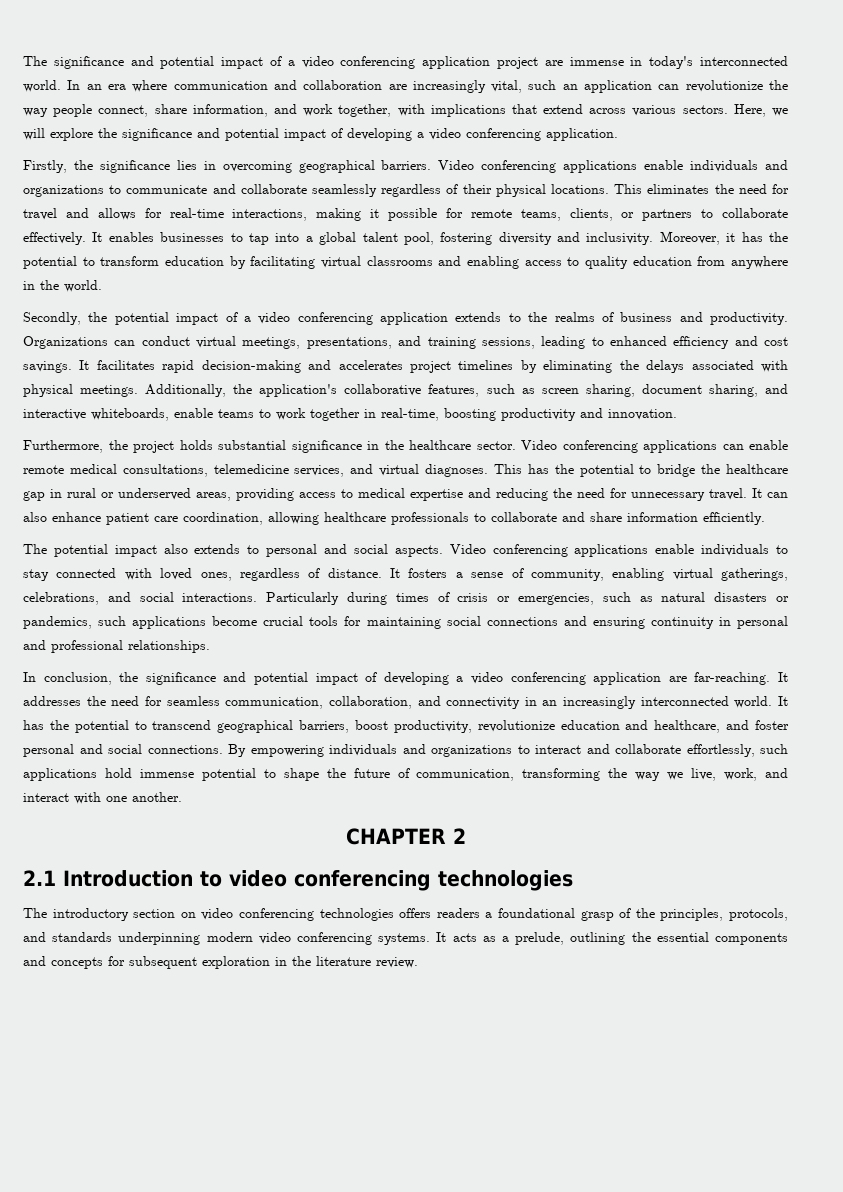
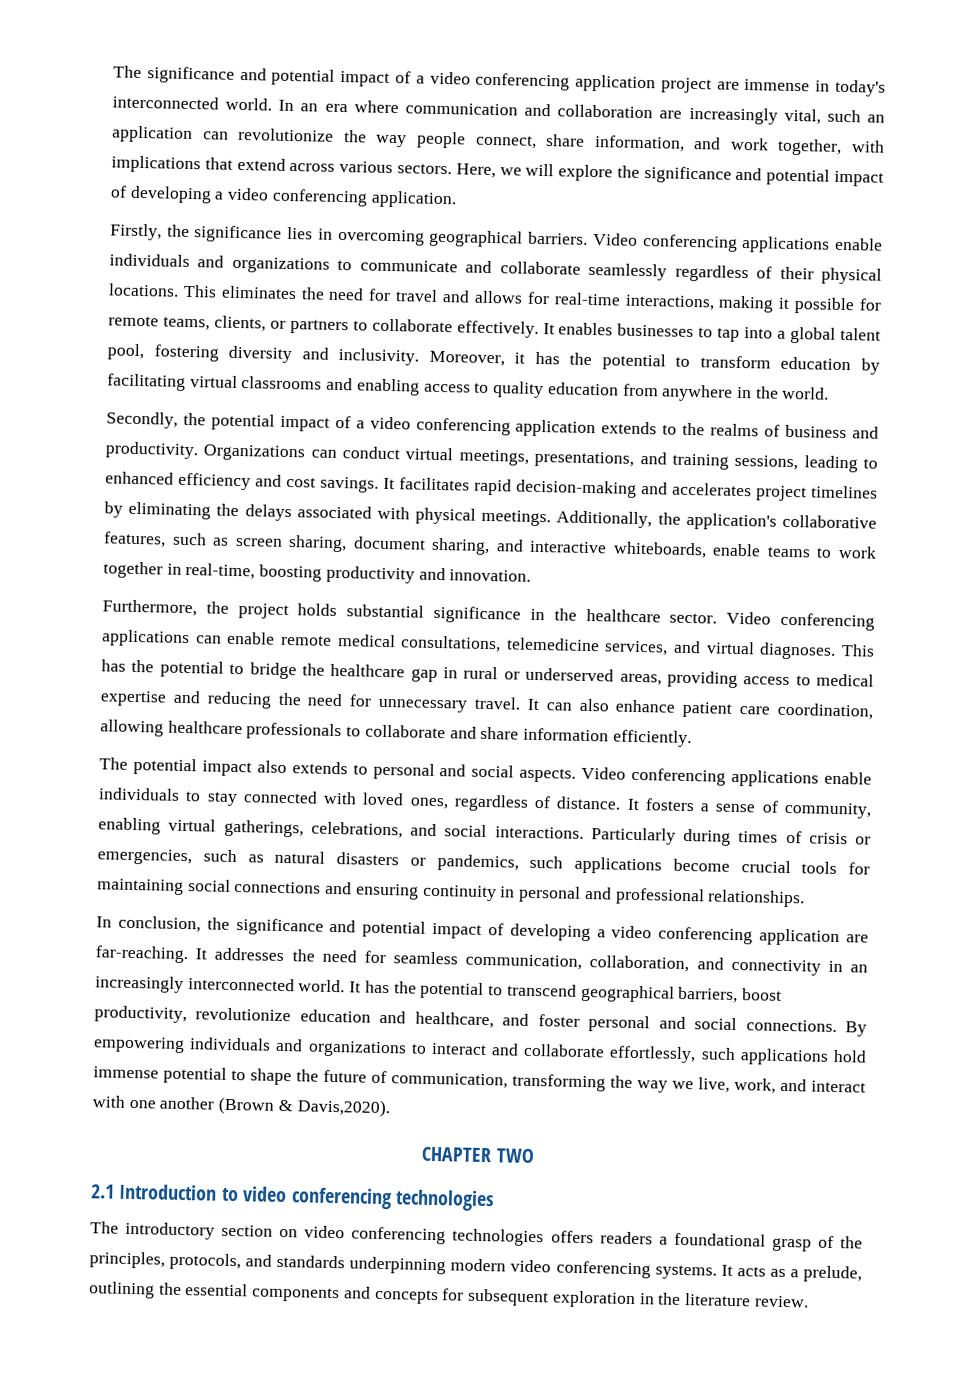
- By empowering individuals and organizations to interact and collaborate effortlessly, such applications hold immense potential to shape the future of communication, transforming the way we live, work, and interact with one another.
+ By empowering individuals and organizations to interact and collaborate effortlessly, such applications hold immense potential to shape the future of communication, transforming the way we live, work, and interact with one another (Brown & Davis,2020).
- CHAPTER 2
+ CHAPTER TWO

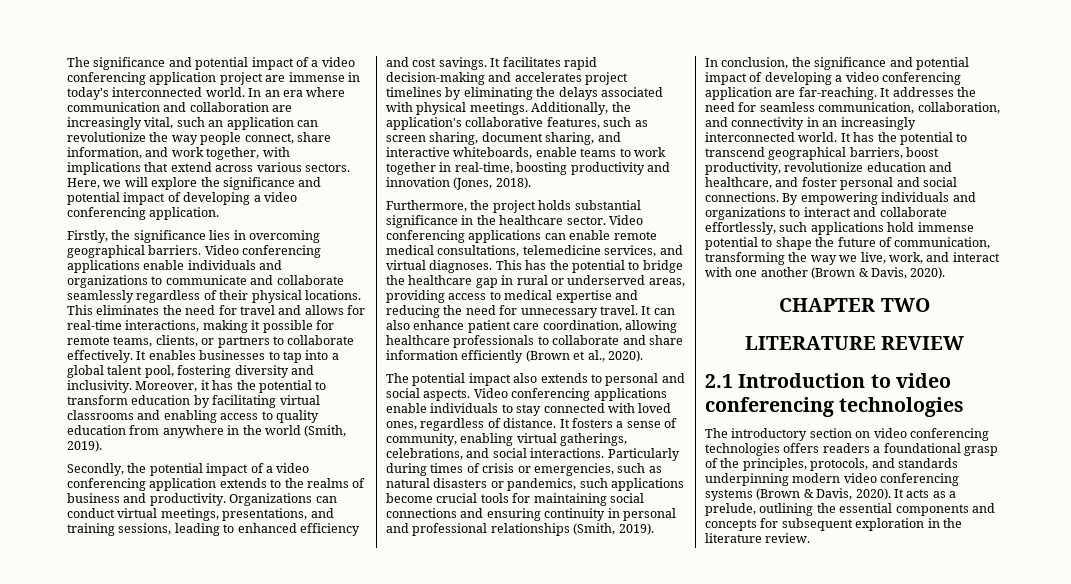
- Moreover, it has the potential to transform education by facilitating virtual classrooms and enabling access to quality education from anywhere in the world.
+ Moreover, it has the potential to transform education by facilitating virtual classrooms and enabling access to quality education from anywhere in the world (Smith, 2019).
- Additionally, the application's collaborative features, such as screen sharing, document sharing, and interactive whiteboards, enable teams to work together in real-time, boosting productivity and innovation.
+ Additionally, the application's collaborative features, such as screen sharing, document sharing, and interactive whiteboards, enable teams to work together in real-time, boosting productivity and innovation (Jones, 2018).
- It can also enhance patient care coordination, allowing healthcare professionals to collaborate and share information efficiently.
+ It can also enhance patient care coordination, allowing healthcare professionals to collaborate and share information efficiently (Brown et al., 2020).
- Particularly during times of crisis or emergencies, such as natural disasters or pandemics, such applications become crucial tools for maintaining social connections and ensuring continuity in personal and professional relationships.
+ Particularly during times of crisis or emergencies, such as natural disasters or pandemics, such applications become crucial tools for maintaining social connections and ensuring continuity in personal and professional relationships (Smith, 2019).
- By empowering individuals and organizations to interact and collaborate effortlessly, such applications hold immense potential to shape the future of communication, transforming the way we live, work, and interact with one another (Brown & Davis,2020).
+ By empowering individuals and organizations to interact and collaborate effortlessly, such applications hold immense potential to shape the future of communication, transforming the way we live, work, and interact with one another (Brown & Davis, 2020).
+ LITERATURE REVIEW
- The introductory section on video conferencing technologies offers readers a foundational grasp of the principles, protocols, and standards underpinning modern video conferencing systems.
+ The introductory section on video conferencing technologies offers readers a foundational grasp of the principles, protocols, and standards underpinning modern video conferencing systems (Brown & Davis, 2020).

